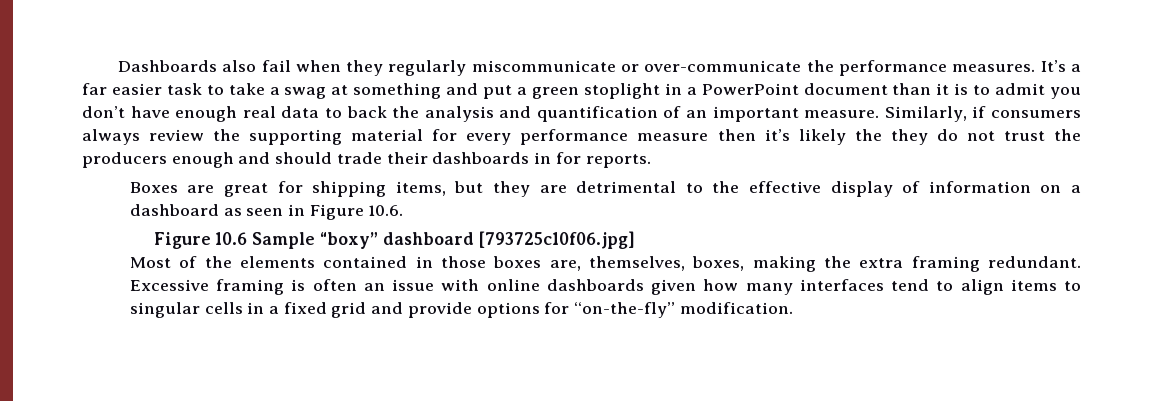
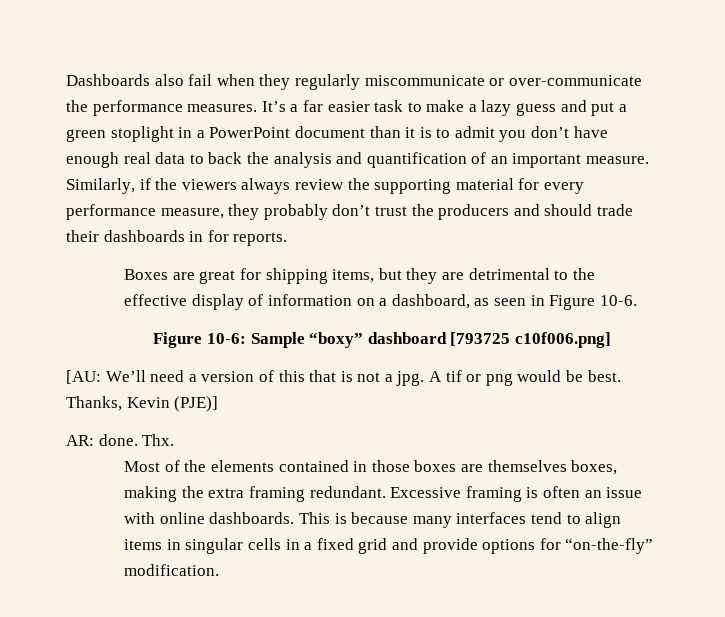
- It’s a far easier task to take a swag at something and put a green stoplight in a PowerPoint document than it is to admit you don’t have enough real data to back the analysis and quantification of an important measure.
+ It’s a far easier task to make a lazy guess and put a green stoplight in a PowerPoint document than it is to admit you don’t have enough real data to back the analysis and quantification of an important measure.
- Similarly, if consumers always review the supporting material for every performance measure then it’s likely the they do not trust the producers enough and should trade their dashboards in for reports.
+ Similarly, if the viewers always review the supporting material for every performance measure, they probably don’t trust the producers and should trade their dashboards in for reports.
- Boxes are great for shipping items, but they are detrimental to the effective display of information on a dashboard as seen in Figure 10.6.
- Figure 10.6 Sample “boxy” dashboard [793725c10f06.jpg]
+ Boxes are great for shipping items, but they are detrimental to the effective display of information on a dashboard, as seen in Figure 10-6.
+ Figure 10-6: Sample “boxy” dashboard [793725 c10f006.png]
+ [AU: We’ll need a version of this that is not a jpg. A tif or png would be best. Thanks, Kevin (PJE)]
+ AR: done. Thx.
- Most of the elements contained in those boxes are, themselves, boxes, making the extra framing redundant.
+ Most of the elements contained in those boxes are themselves boxes, making the extra framing redundant.
- Excessive framing is often an issue with online dashboards given how many interfaces tend to align items to singular cells in a fixed grid and provide options for “on-the-fly” modification.
+ Excessive framing is often an issue with online dashboards. This is because many interfaces tend to align items in singular cells in a fixed grid and provide options for “on-the-fly” modification.

